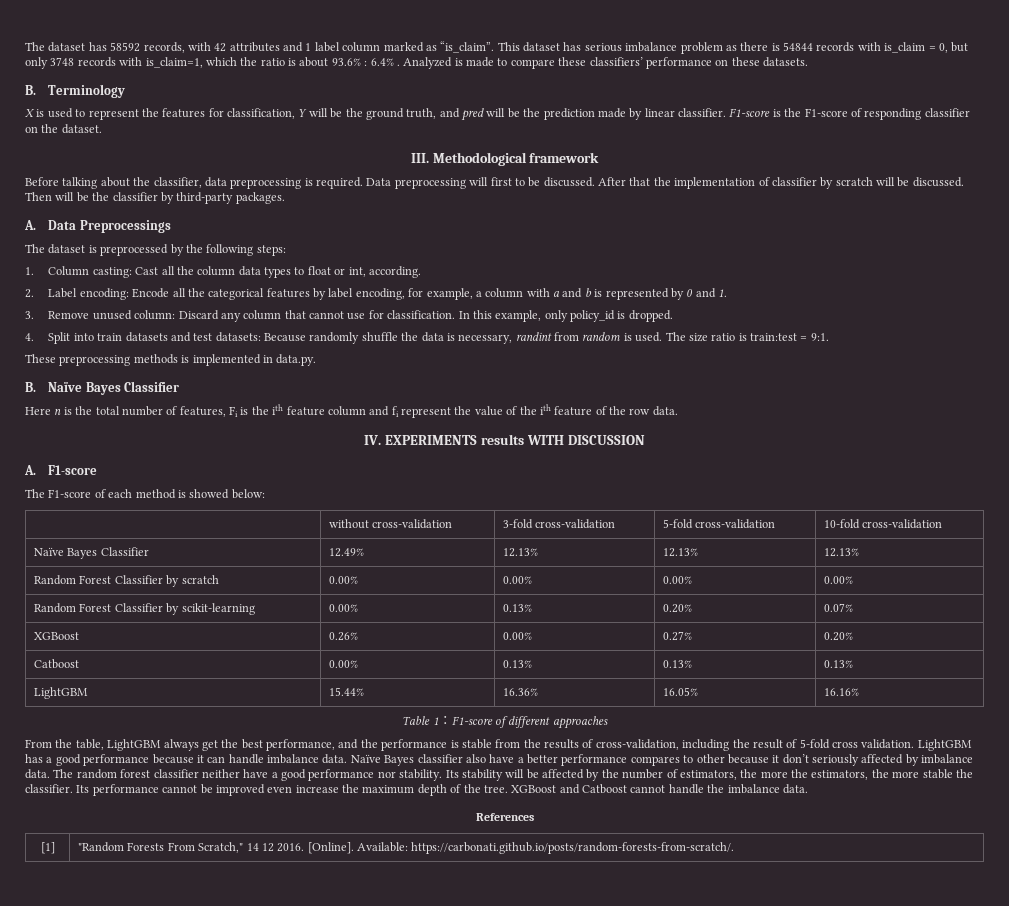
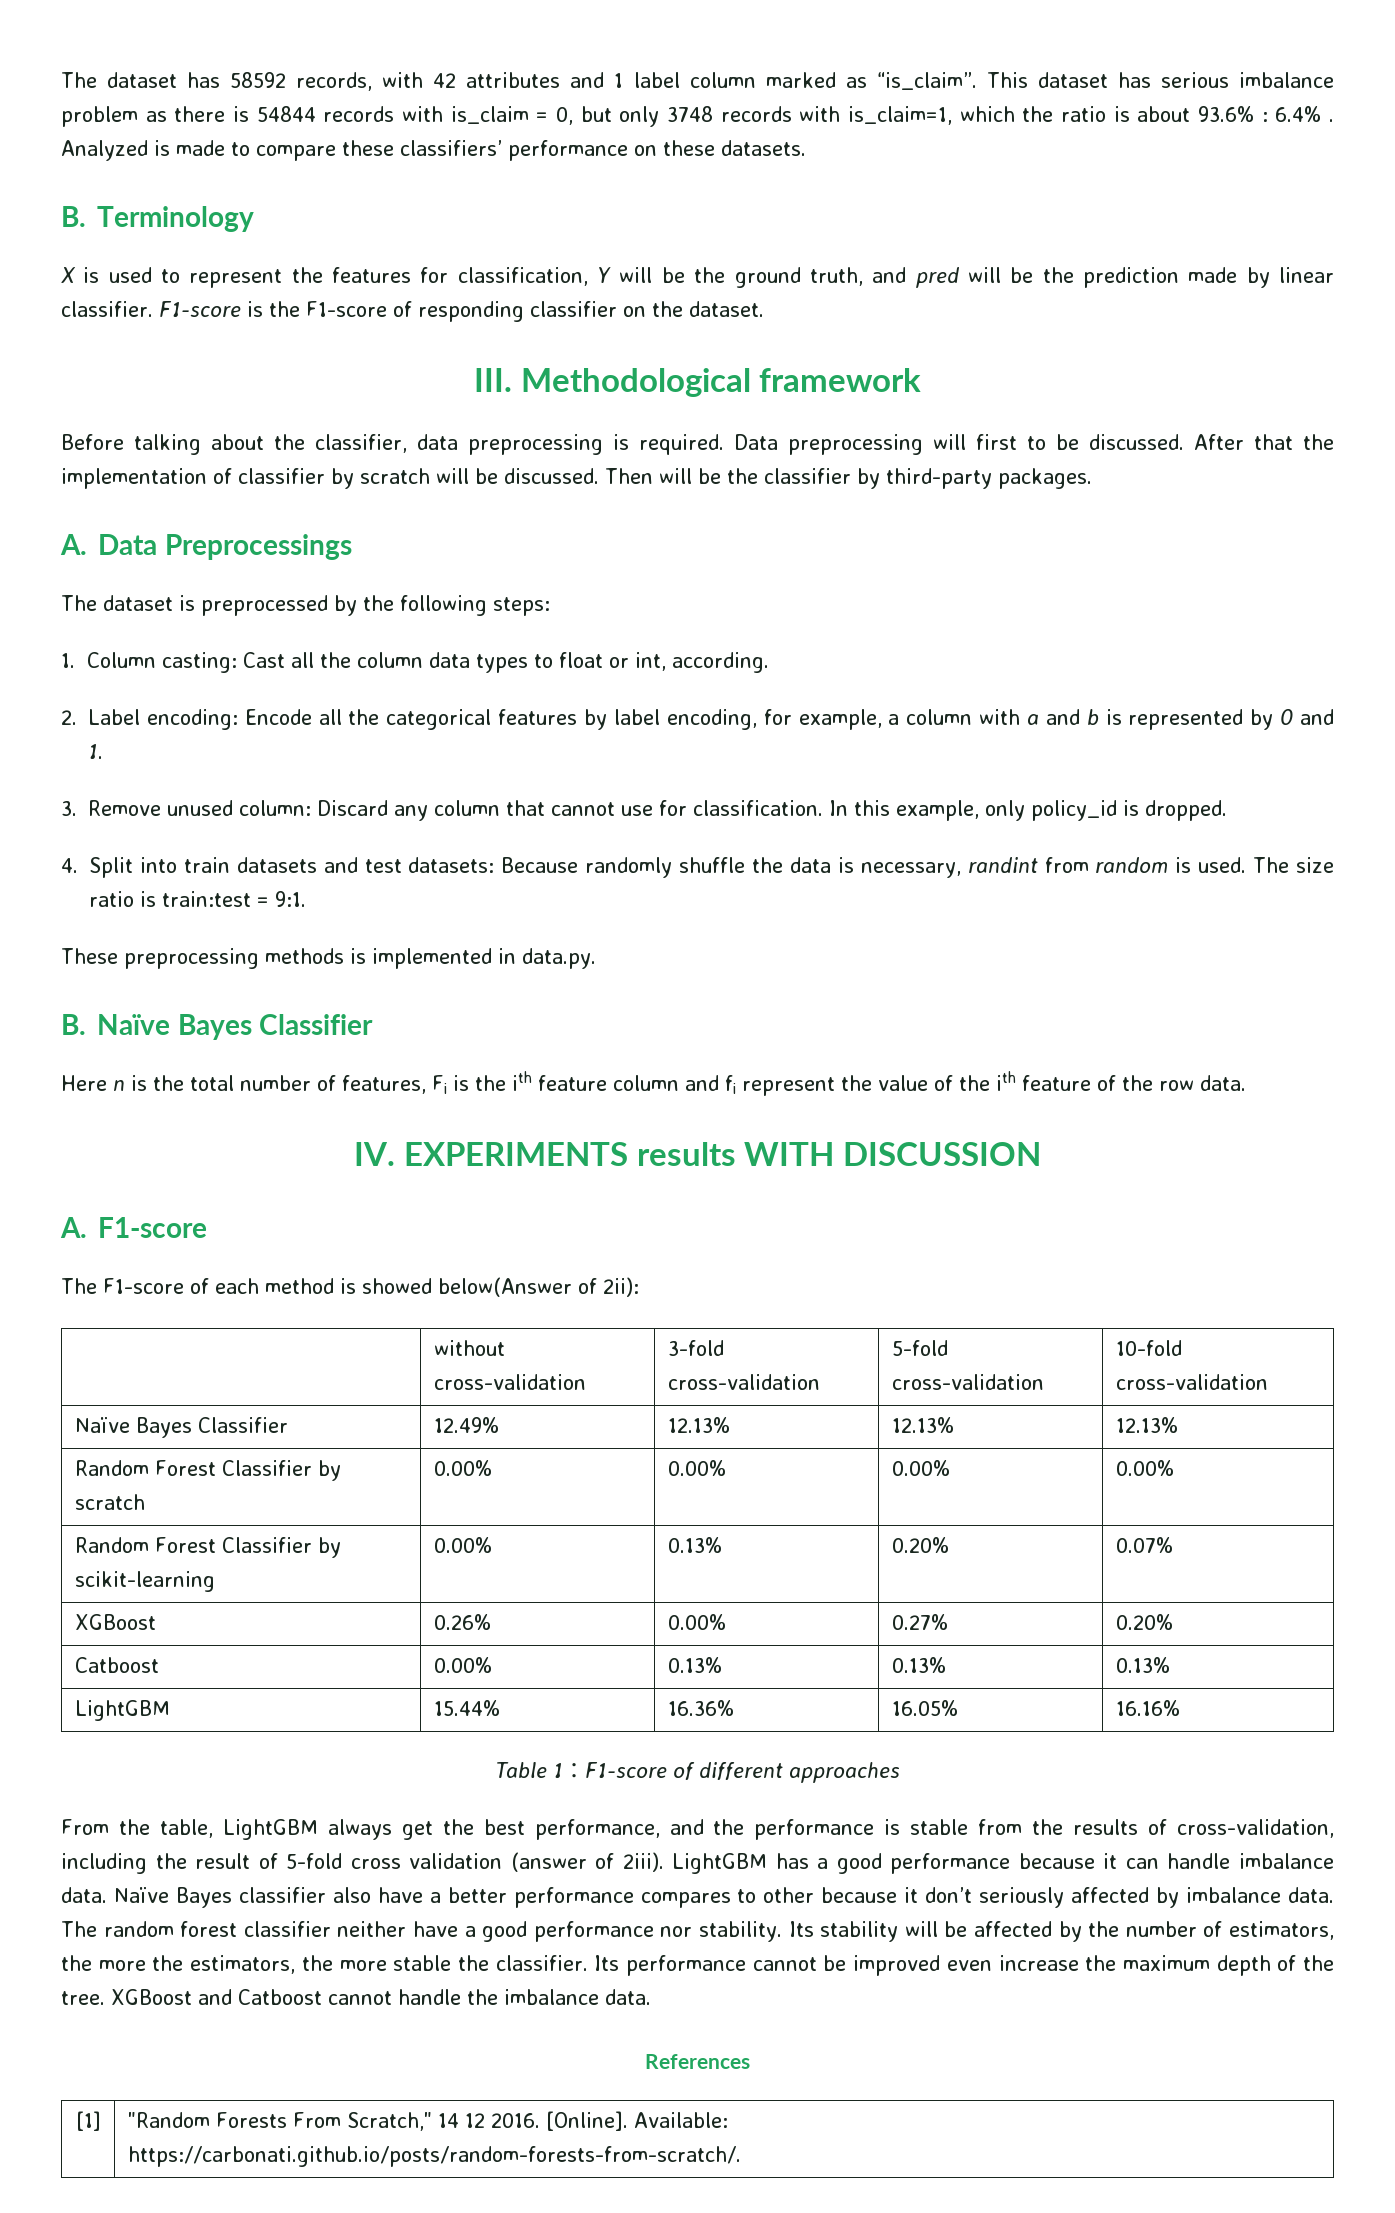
- The F1-score of each method is showed below:
+ The F1-score of each method is showed below(Answer of 2ii):
- From the table, LightGBM always get the best performance, and the performance is stable from the results of cross-validation, including the result of 5-fold cross validation.
+ From the table, LightGBM always get the best performance, and the performance is stable from the results of cross-validation, including the result of 5-fold cross validation (answer of 2iii).

